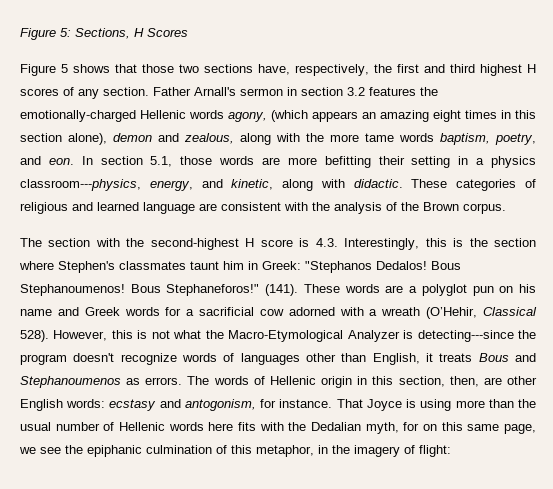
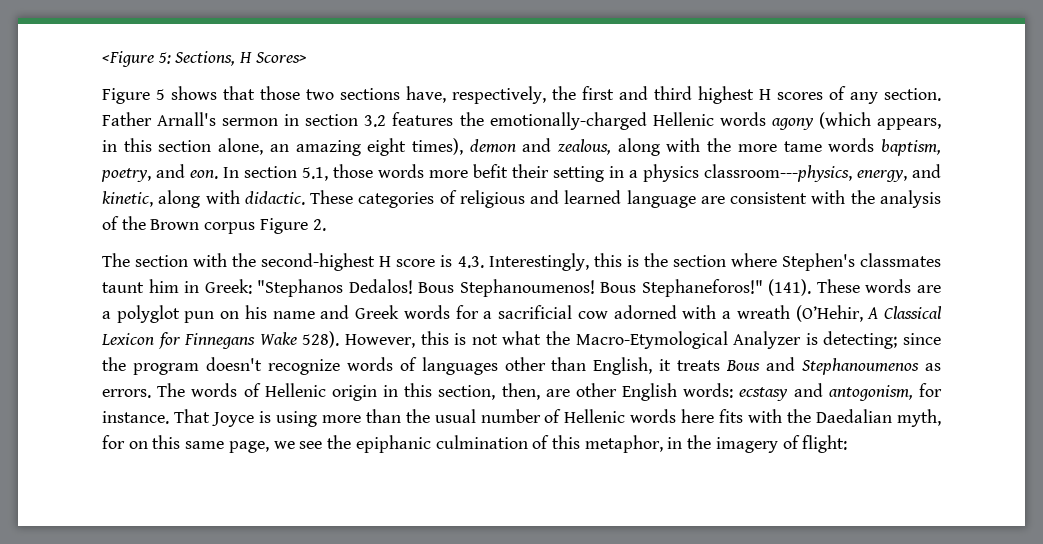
- Figure 5: Sections, H Scores
+ <Figure 5: Sections, H Scores>
- Father Arnall's sermon in section 3.2 features the emotionally-charged Hellenic words agony, (which appears an amazing eight times in this section alone), demon and zealous, along with the more tame words baptism, poetry, and eon.
+ Father Arnall's sermon in section 3.2 features the emotionally-charged Hellenic words agony (which appears, in this section alone, an amazing eight times), demon and zealous, along with the more tame words baptism, poetry, and eon.
- In section 5.1, those words are more befitting their setting in a physics classroom---physics, energy, and kinetic, along with didactic.
+ In section 5.1, those words more befit their setting in a physics classroom---physics, energy, and kinetic, along with didactic.
- These categories of religious and learned language are consistent with the analysis of the Brown corpus.
+ These categories of religious and learned language are consistent with the analysis of the Brown corpus Figure 2.
- These words are a polyglot pun on his name and Greek words for a sacrificial cow adorned with a wreath (O’Hehir, Classical 528).
+ These words are a polyglot pun on his name and Greek words for a sacrificial cow adorned with a wreath (O’Hehir, A Classical Lexicon for Finnegans Wake 528).
- However, this is not what the Macro-Etymological Analyzer is detecting---since the program doesn't recognize words of languages other than English, it treats Bous and Stephanoumenos as errors.
+ However, this is not what the Macro-Etymological Analyzer is detecting; since the program doesn't recognize words of languages other than English, it treats Bous and Stephanoumenos as errors.
- That Joyce is using more than the usual number of Hellenic words here fits with the Dedalian myth, for on this same page, we see the epiphanic culmination of this metaphor, in the imagery of flight:
+ That Joyce is using more than the usual number of Hellenic words here fits with the Daedalian myth, for on this same page, we see the epiphanic culmination of this metaphor, in the imagery of flight:

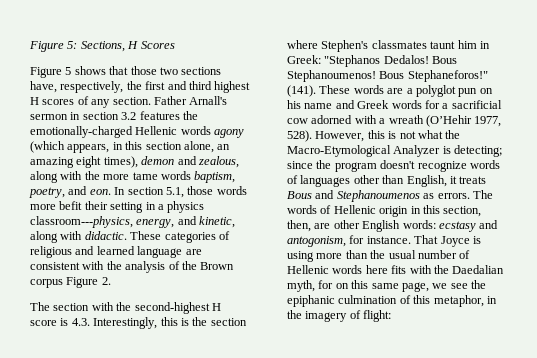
- <Figure 5: Sections, H Scores>
+ Figure 5: Sections, H Scores
- These words are a polyglot pun on his name and Greek words for a sacrificial cow adorned with a wreath (O’Hehir, A Classical Lexicon for Finnegans Wake 528).
+ These words are a polyglot pun on his name and Greek words for a sacrificial cow adorned with a wreath (O’Hehir 1977, 528).

